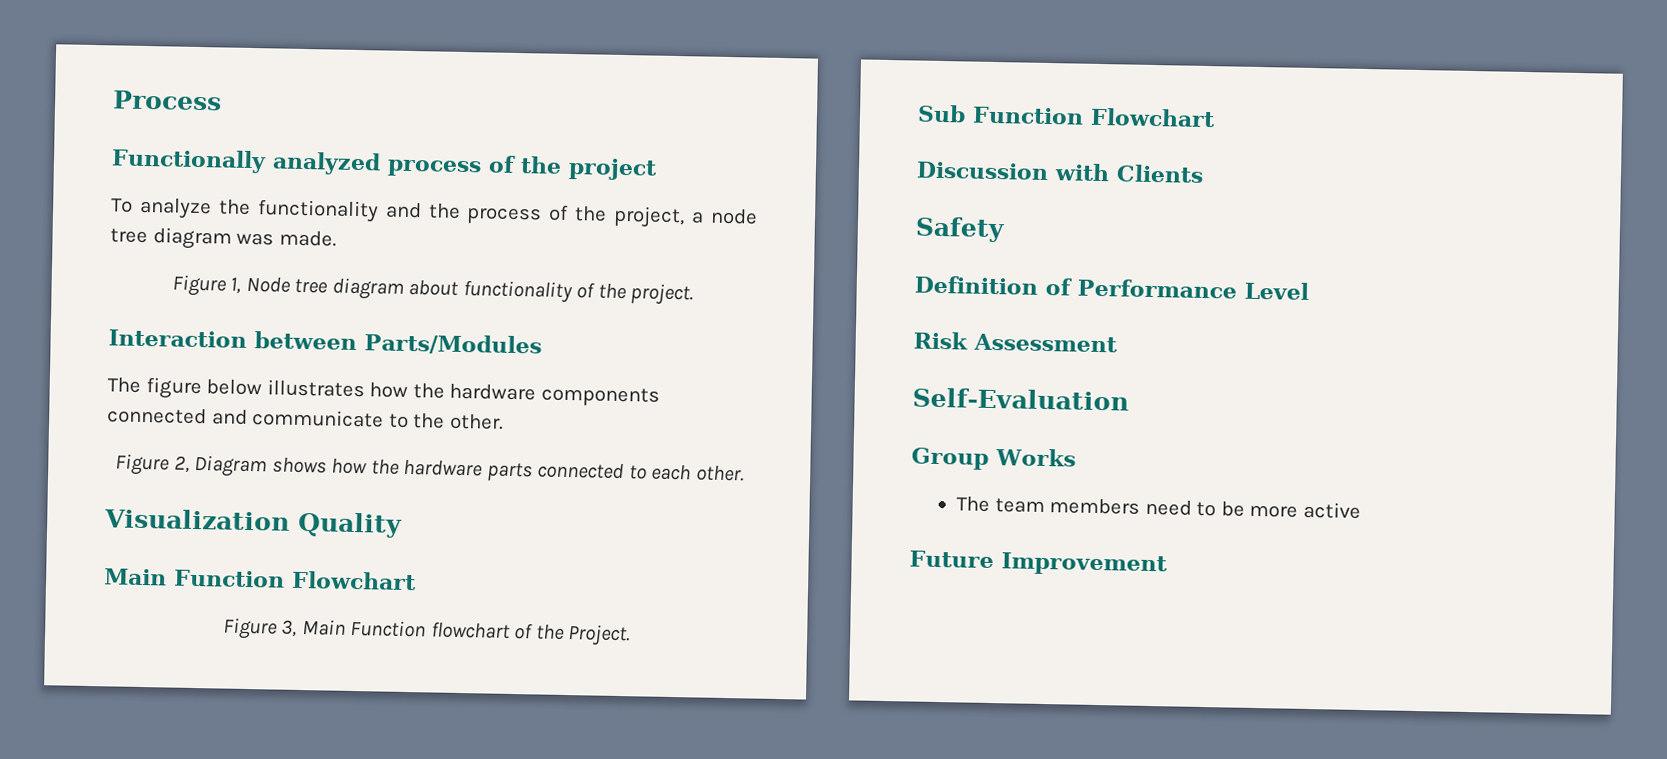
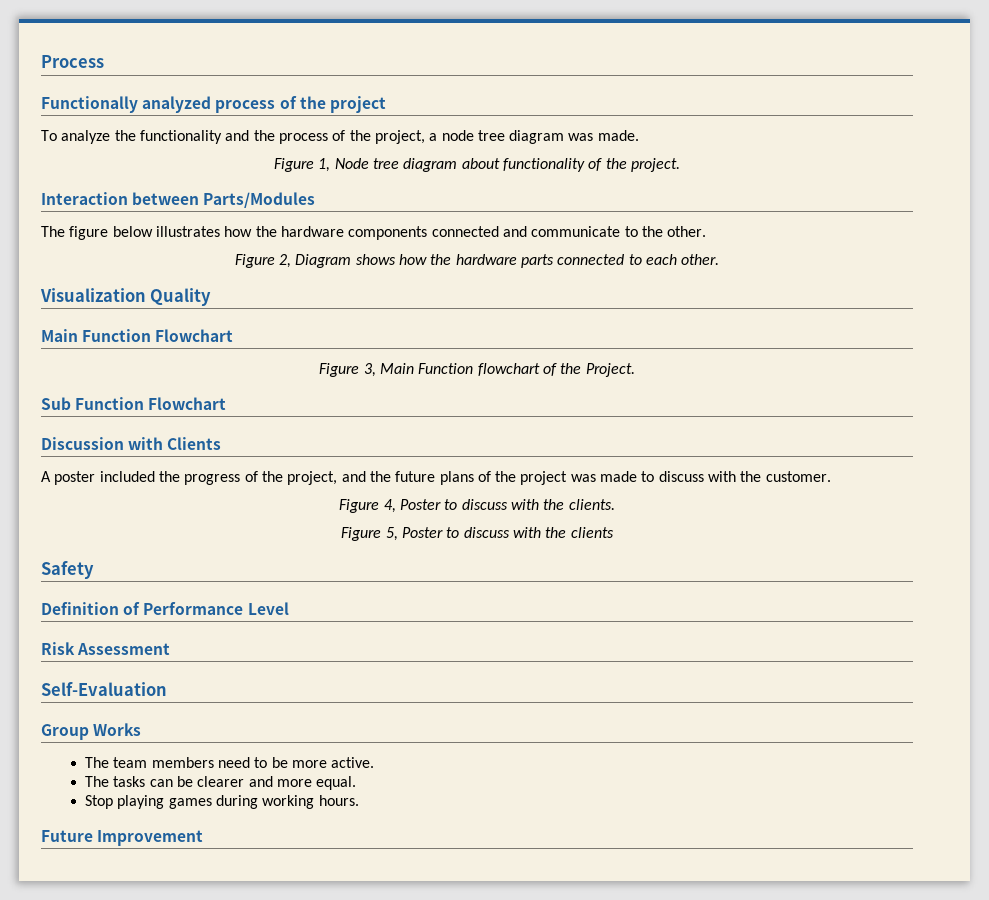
+ A poster included the progress of the project, and the future plans of the project was made to discuss with the customer.
+ Figure 4, Poster to discuss with the clients.
+ Figure 5, Poster to discuss with the clients
- The team members need to be more active
+ The team members need to be more active.
+ The tasks can be clearer and more equal.
+ Stop playing games during working hours.

